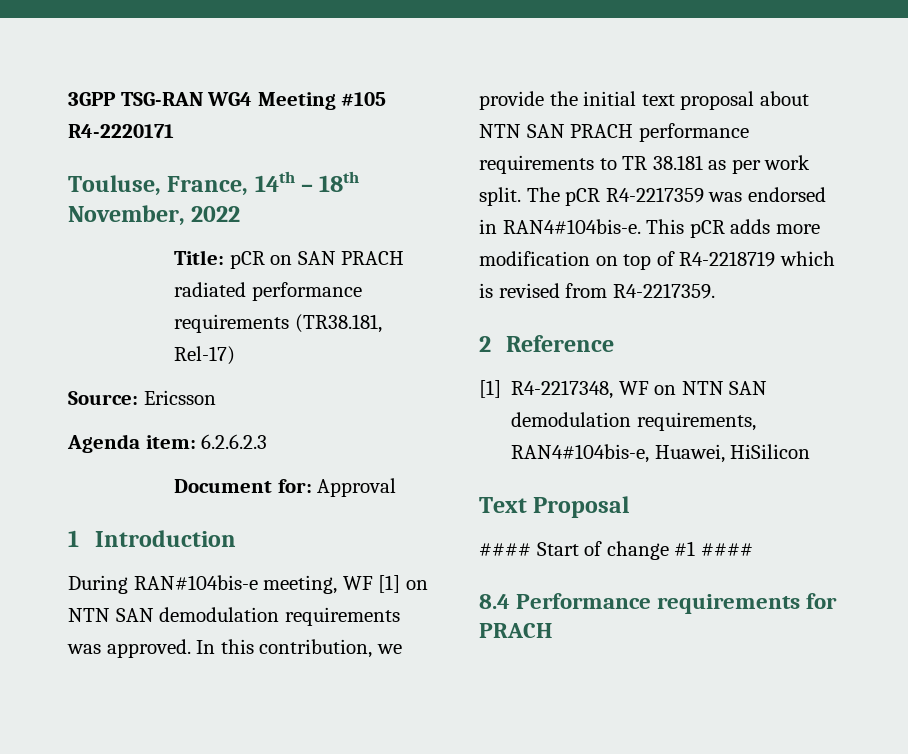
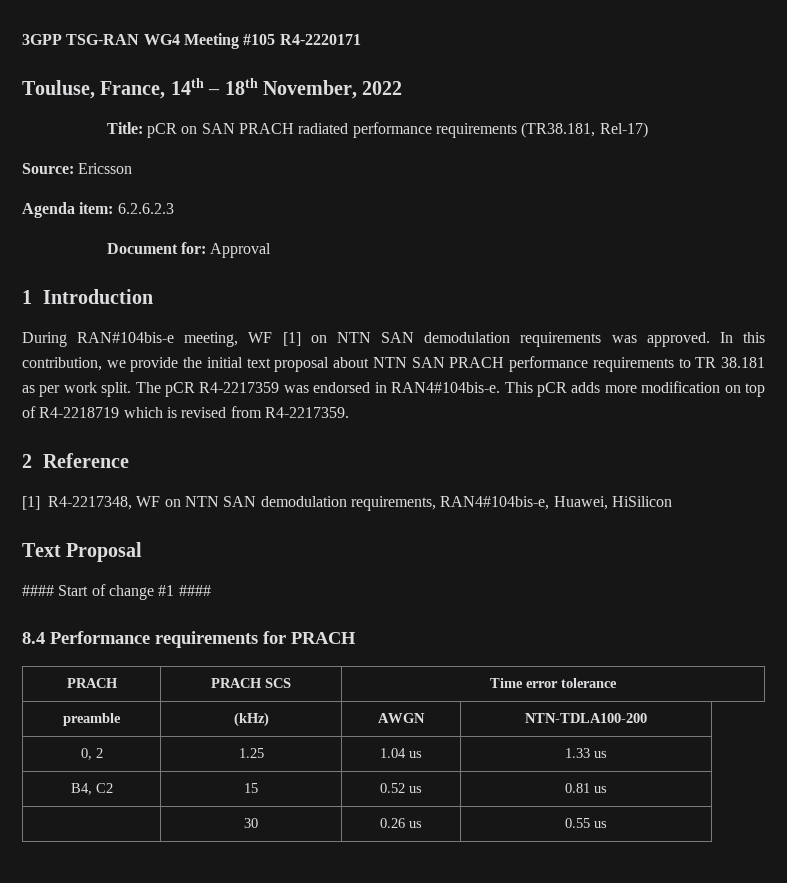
+ PRACH | PRACH SCS | Time error tolerance
+ preamble | (kHz) | AWGN | NTN-TDLA100-200
+ 0, 2 | 1.25 | 1.04 us | 1.33 us
+ B4, C2 | 15 | 0.52 us | 0.81 us
+ | 30 | 0.26 us | 0.55 us

